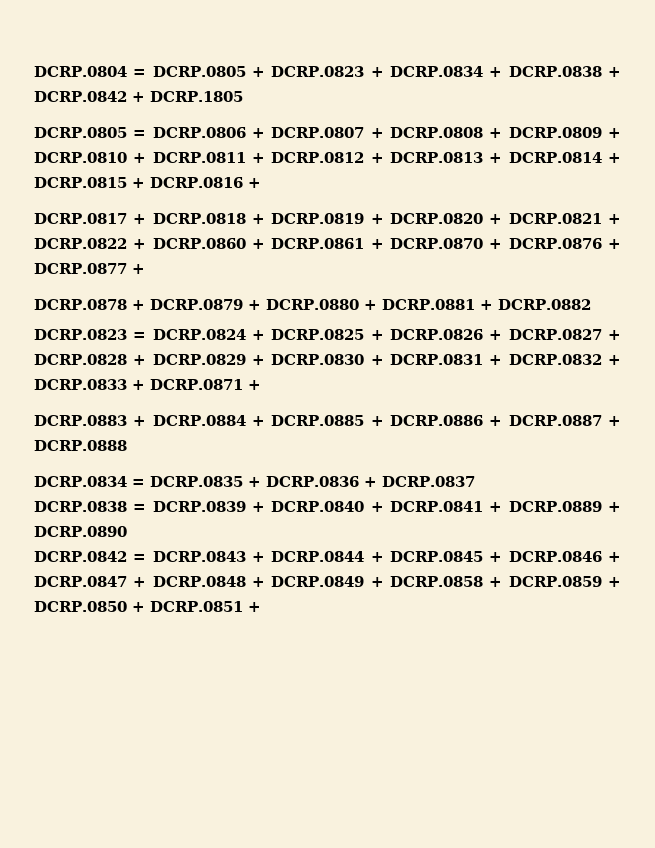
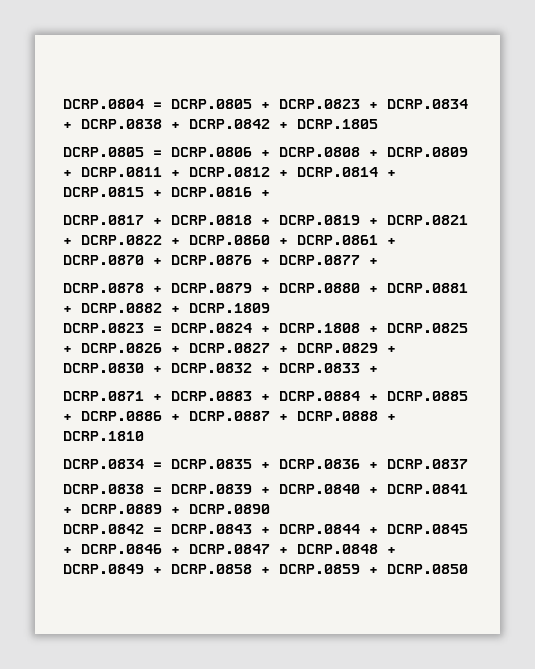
- DCRP.0805 = DCRP.0806 + DCRP.0807 + DCRP.0808 + DCRP.0809 + DCRP.0810 + DCRP.0811 + DCRP.0812 + DCRP.0813 + DCRP.0814 + DCRP.0815 + DCRP.0816 +
+ DCRP.0805 = DCRP.0806 + DCRP.0808 + DCRP.0809 + DCRP.0811 + DCRP.0812 + DCRP.0814 + DCRP.0815 + DCRP.0816 +
- DCRP.0817 + DCRP.0818 + DCRP.0819 + DCRP.0820 + DCRP.0821 + DCRP.0822 + DCRP.0860 + DCRP.0861 + DCRP.0870 + DCRP.0876 + DCRP.0877 +
+ DCRP.0817 + DCRP.0818 + DCRP.0819 + DCRP.0821 + DCRP.0822 + DCRP.0860 + DCRP.0861 + DCRP.0870 + DCRP.0876 + DCRP.0877 +
- DCRP.0878 + DCRP.0879 + DCRP.0880 + DCRP.0881 + DCRP.0882
+ DCRP.0878 + DCRP.0879 + DCRP.0880 + DCRP.0881 + DCRP.0882 + DCRP.1809
- DCRP.0823 = DCRP.0824 + DCRP.0825 + DCRP.0826 + DCRP.0827 + DCRP.0828 + DCRP.0829 + DCRP.0830 + DCRP.0831 + DCRP.0832 + DCRP.0833 + DCRP.0871 +
- DCRP.0883 + DCRP.0884 + DCRP.0885 + DCRP.0886 + DCRP.0887 + DCRP.0888
+ DCRP.0823 = DCRP.0824 + DCRP.1808 + DCRP.0825 + DCRP.0826 + DCRP.0827 + DCRP.0829 + DCRP.0830 + DCRP.0832 + DCRP.0833 +
+ DCRP.0871 + DCRP.0883 + DCRP.0884 + DCRP.0885 + DCRP.0886 + DCRP.0887 + DCRP.0888 + DCRP.1810
- DCRP.0842 = DCRP.0843 + DCRP.0844 + DCRP.0845 + DCRP.0846 + DCRP.0847 + DCRP.0848 + DCRP.0849 + DCRP.0858 + DCRP.0859 + DCRP.0850 + DCRP.0851 +
+ DCRP.0842 = DCRP.0843 + DCRP.0844 + DCRP.0845 + DCRP.0846 + DCRP.0847 + DCRP.0848 + DCRP.0849 + DCRP.0858 + DCRP.0859 + DCRP.0850

